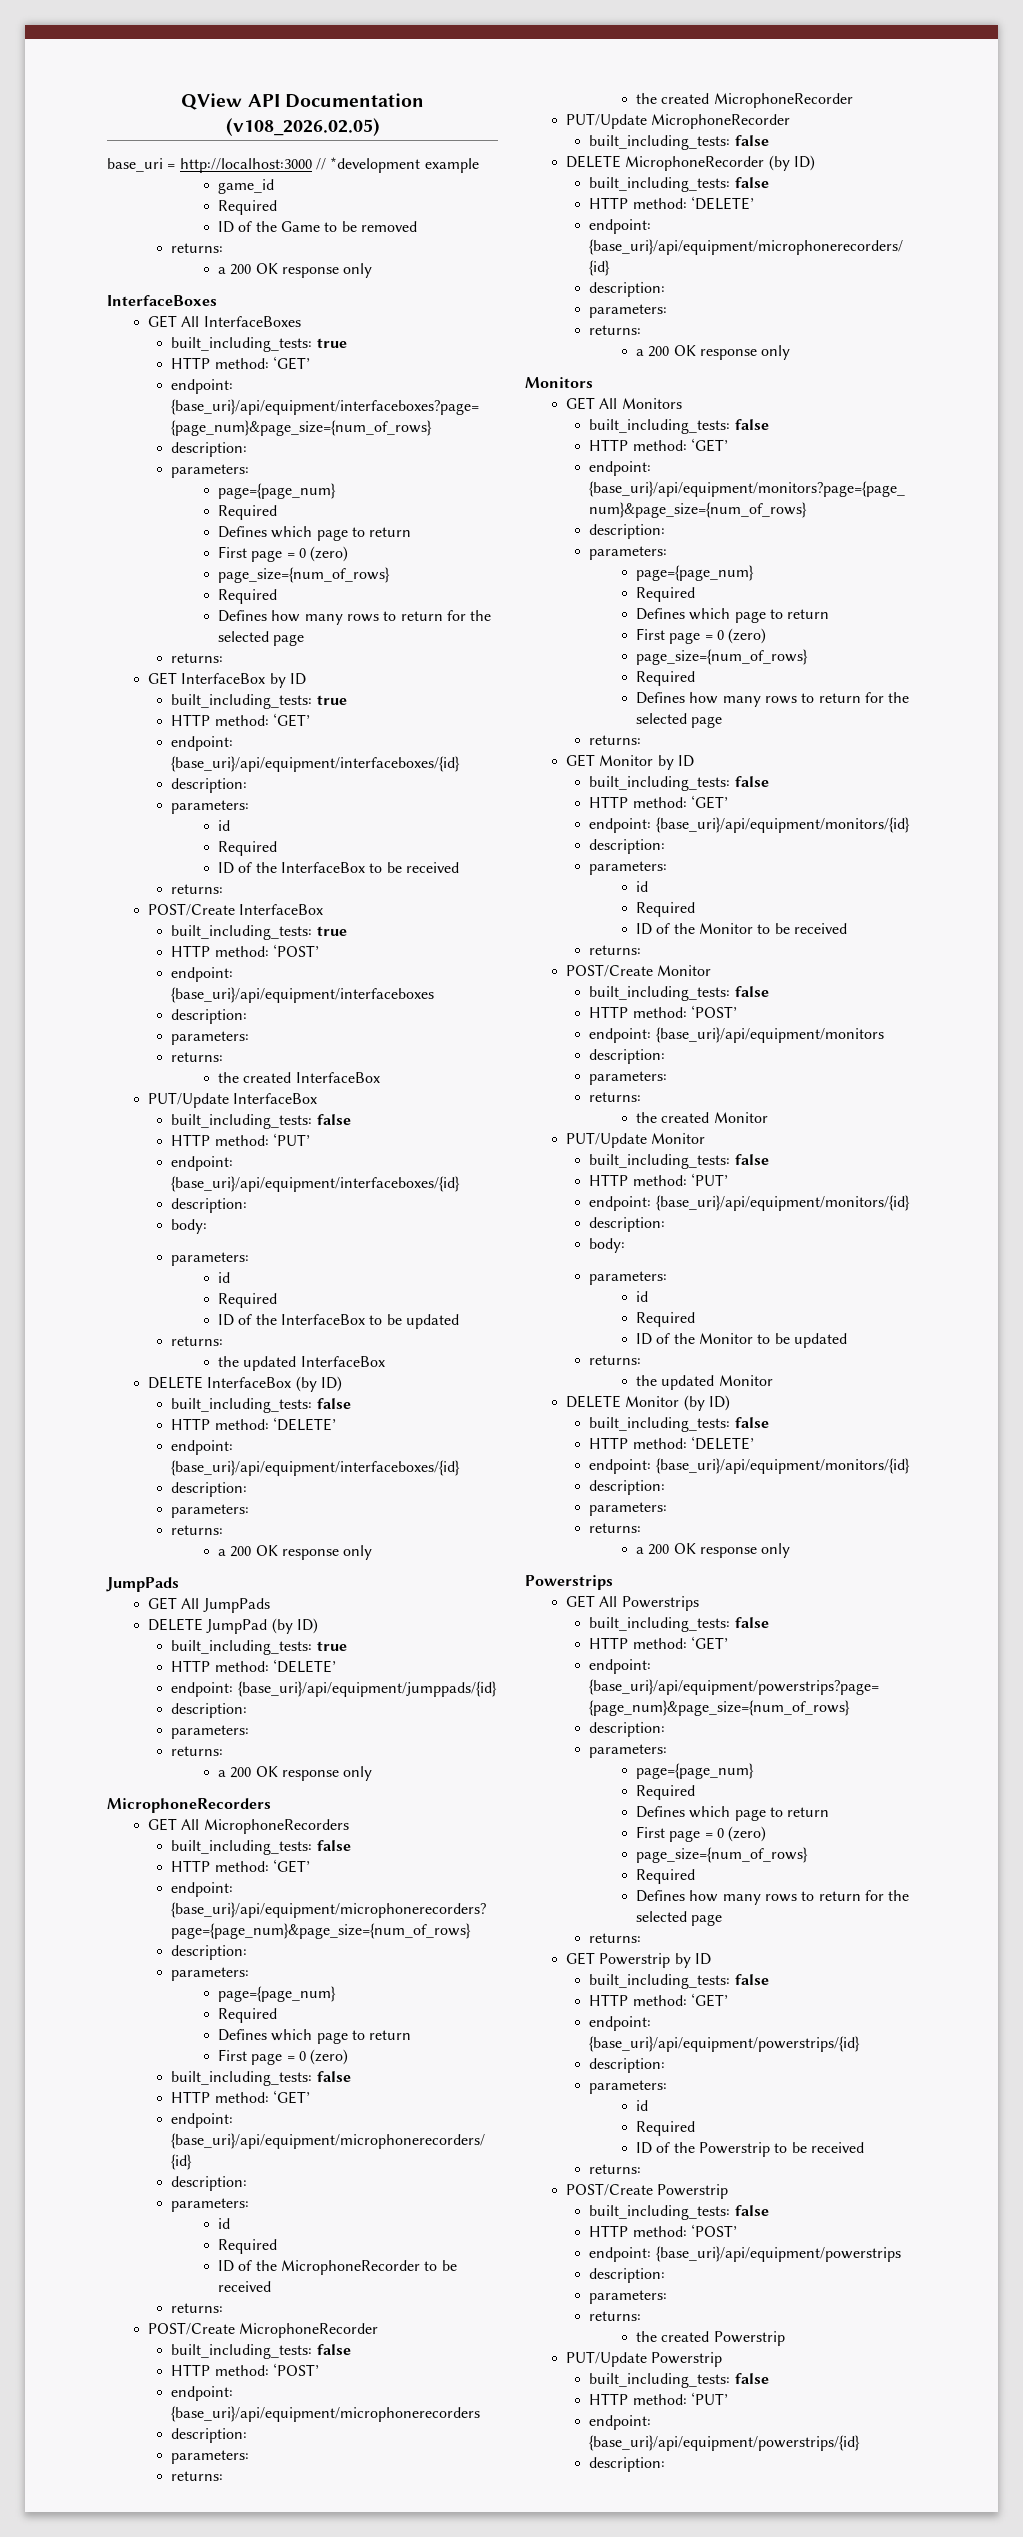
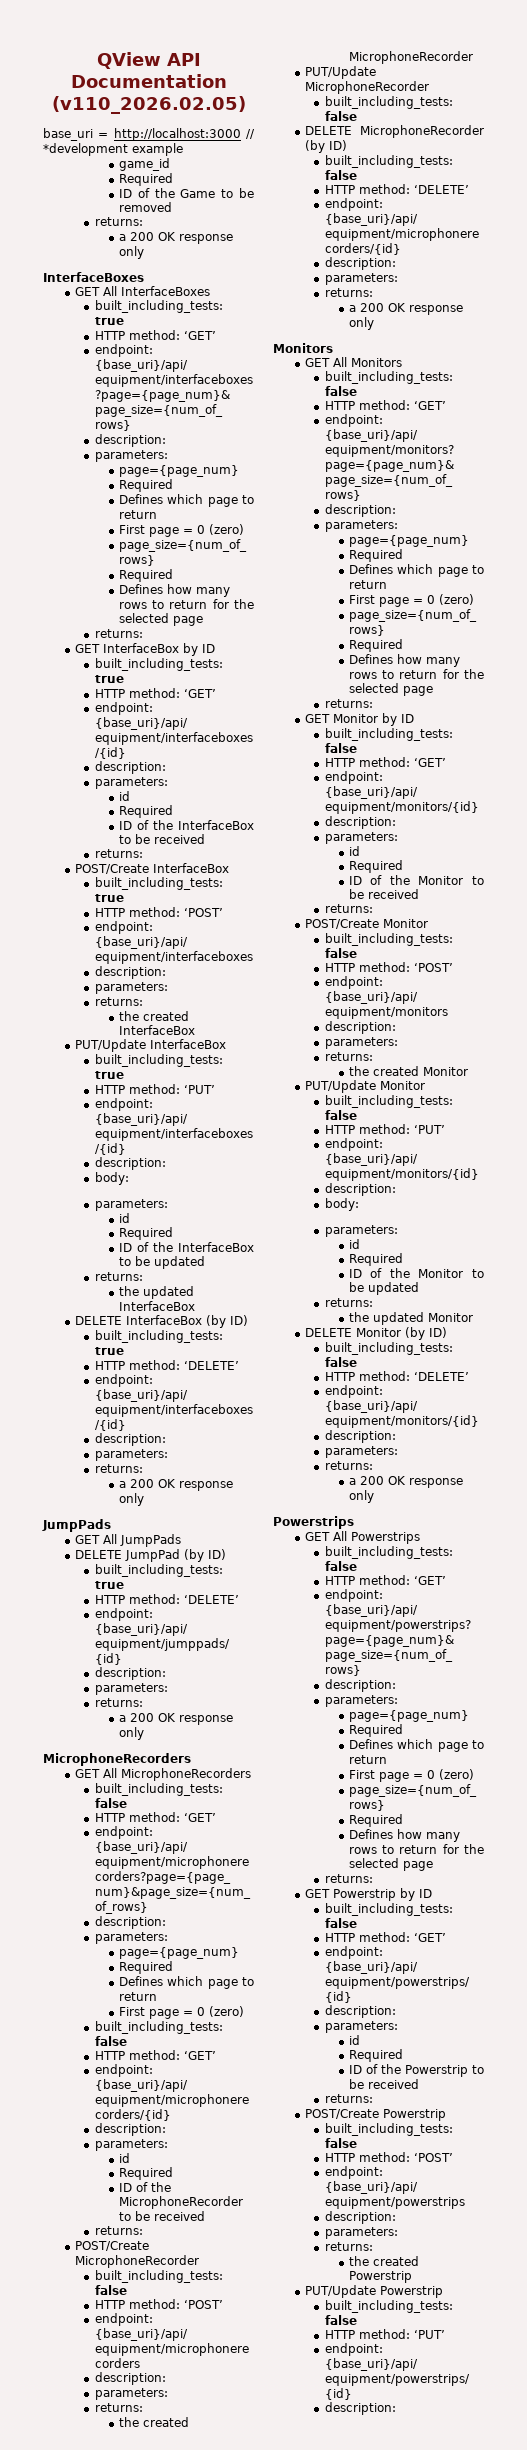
- QView API Documentation (v108_2026.02.05)
+ QView API Documentation (v110_2026.02.05)
  PUT/Update InterfaceBox
- built_including_tests: false
+ built_including_tests: true
  DELETE InterfaceBox (by ID)
- built_including_tests: false
+ built_including_tests: true

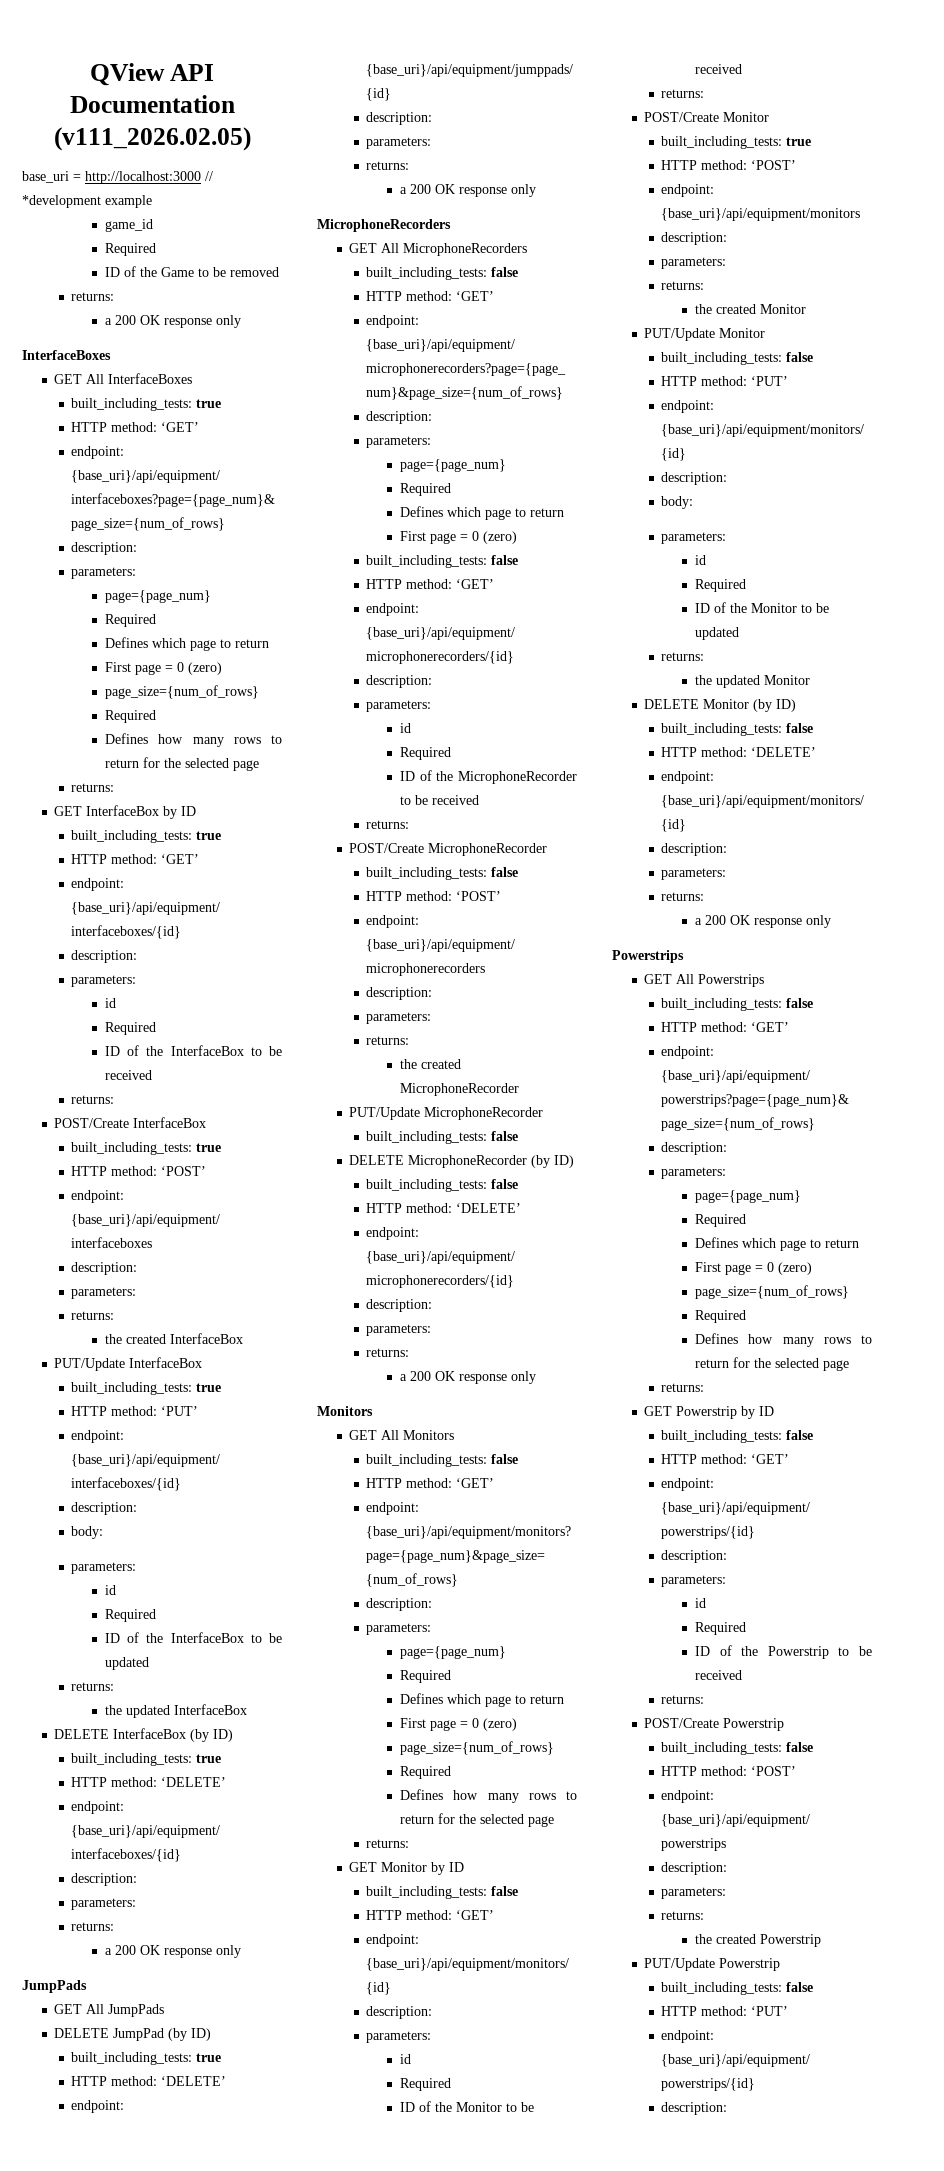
- QView API Documentation (v110_2026.02.05)
+ QView API Documentation (v111_2026.02.05)
  POST/Create Monitor
- built_including_tests: false
+ built_including_tests: true

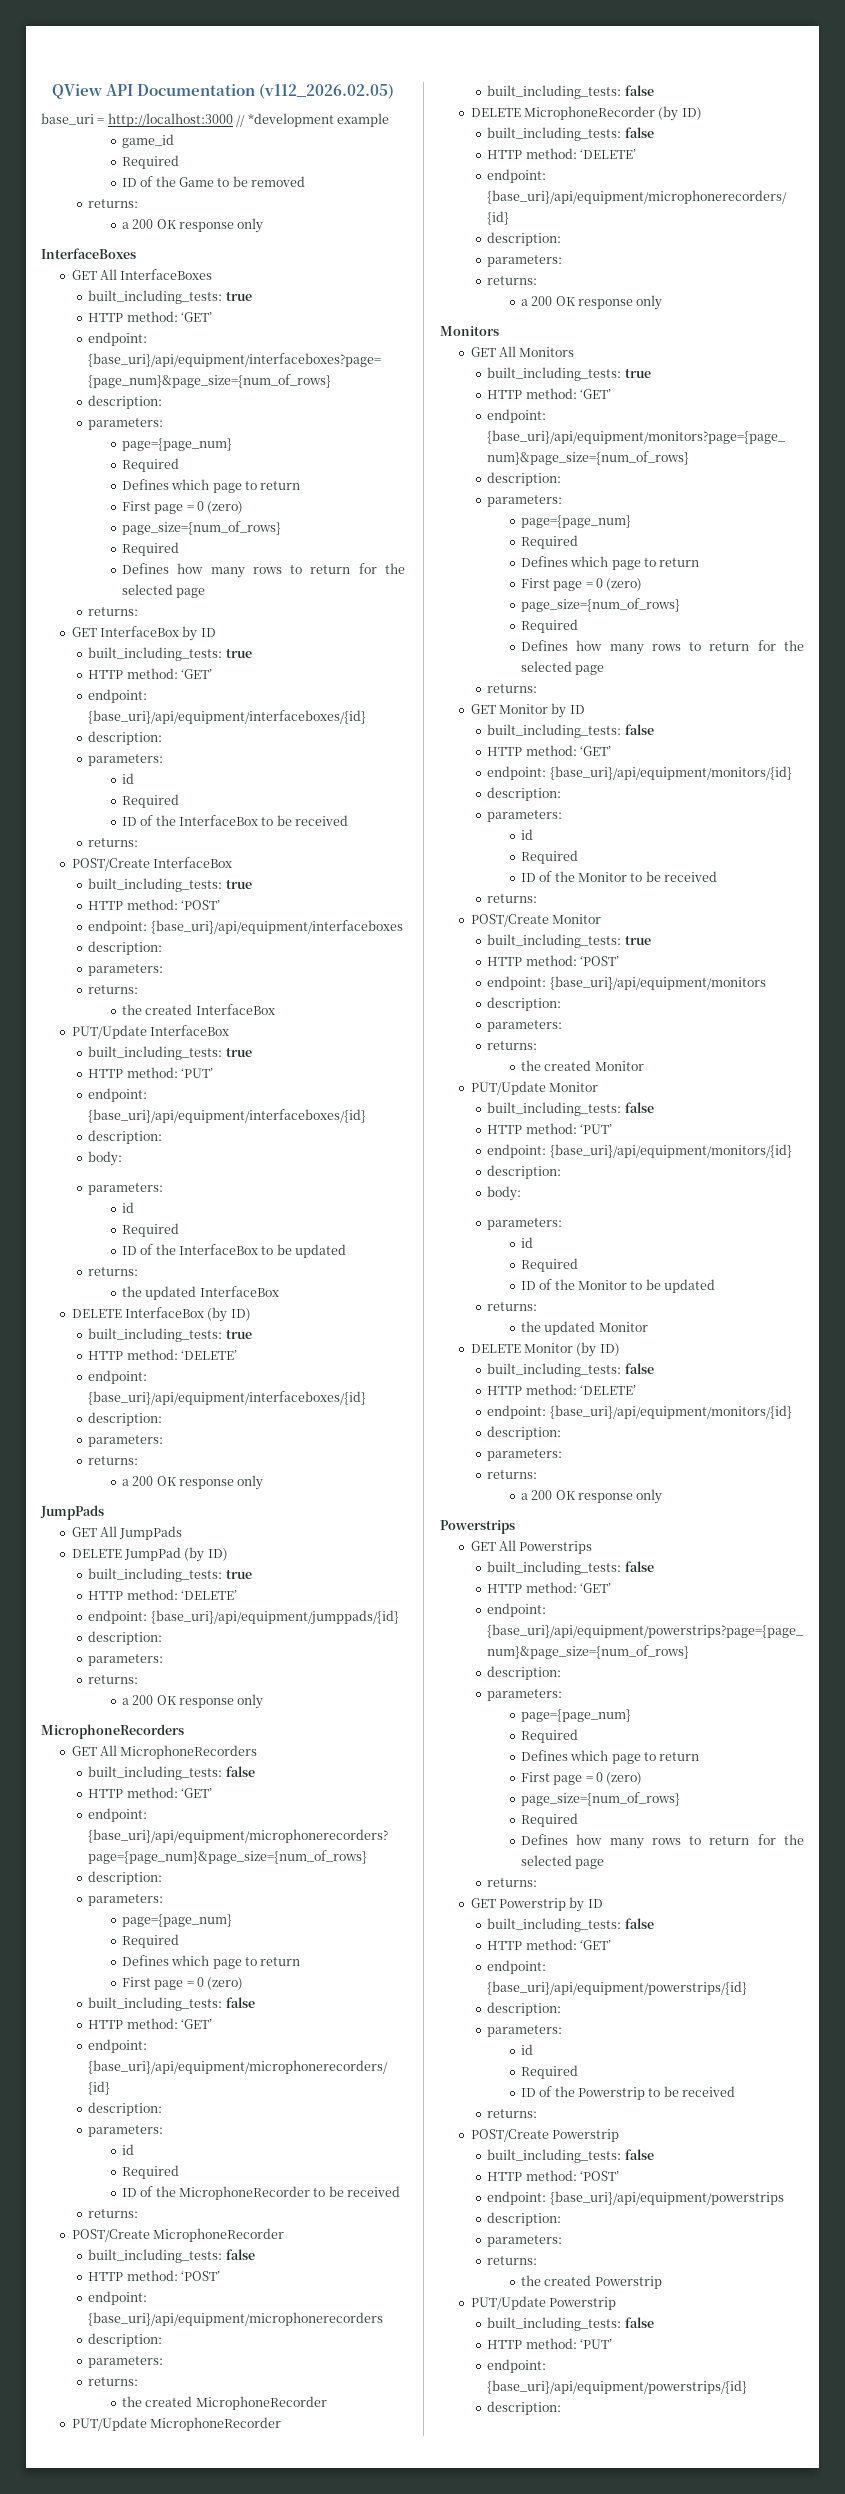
- QView API Documentation (v111_2026.02.05)
+ QView API Documentation (v112_2026.02.05)
  GET All Monitors
- built_including_tests: false
+ built_including_tests: true

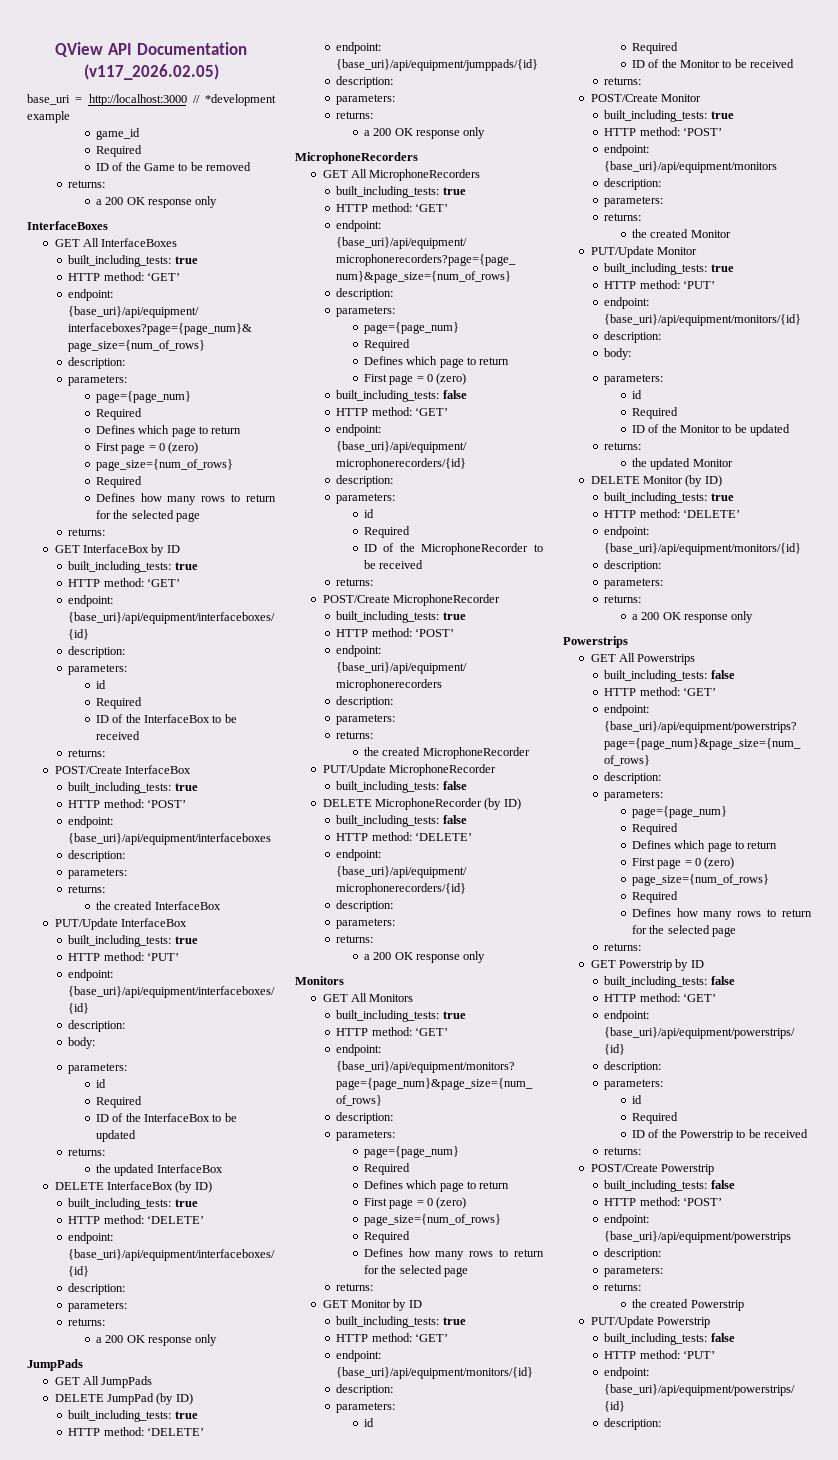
- QView API Documentation (v112_2026.02.05)
+ QView API Documentation (v117_2026.02.05)
  GET All MicrophoneRecorders
- built_including_tests: false
+ built_including_tests: true
  POST/Create MicrophoneRecorder
- built_including_tests: false
+ built_including_tests: true
  GET Monitor by ID
- built_including_tests: false
+ built_including_tests: true
  PUT/Update Monitor
- built_including_tests: false
+ built_including_tests: true
  DELETE Monitor (by ID)
- built_including_tests: false
+ built_including_tests: true

